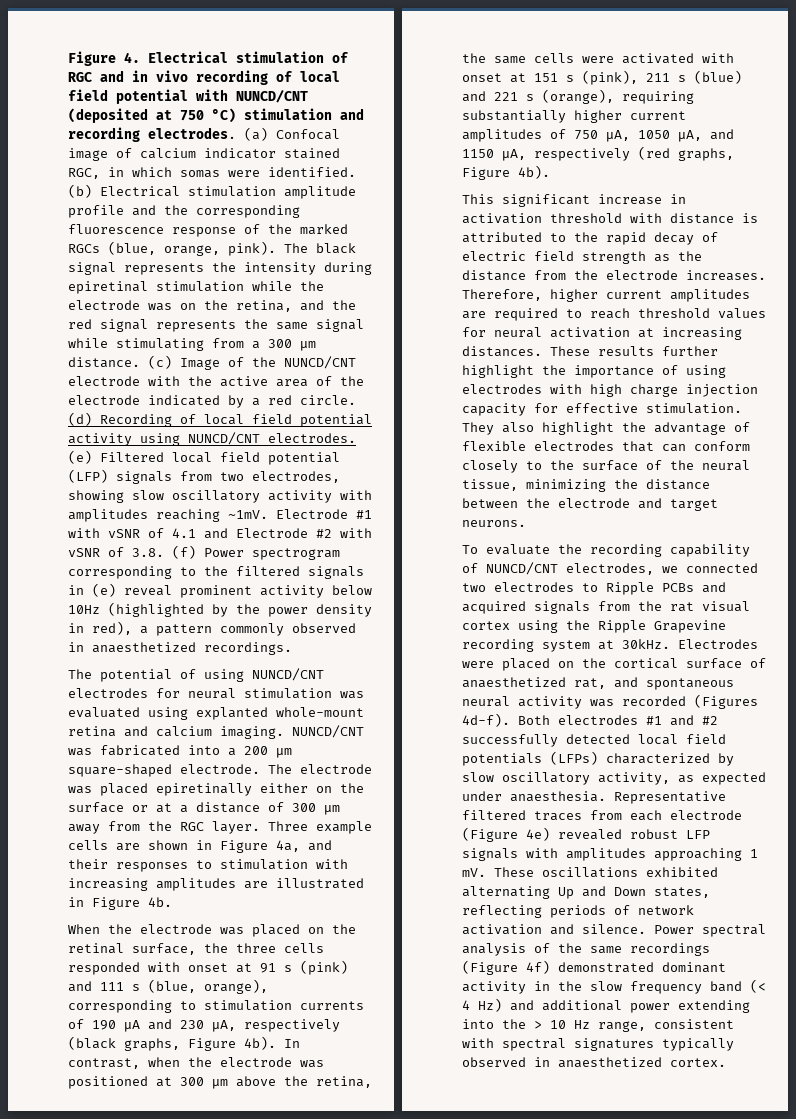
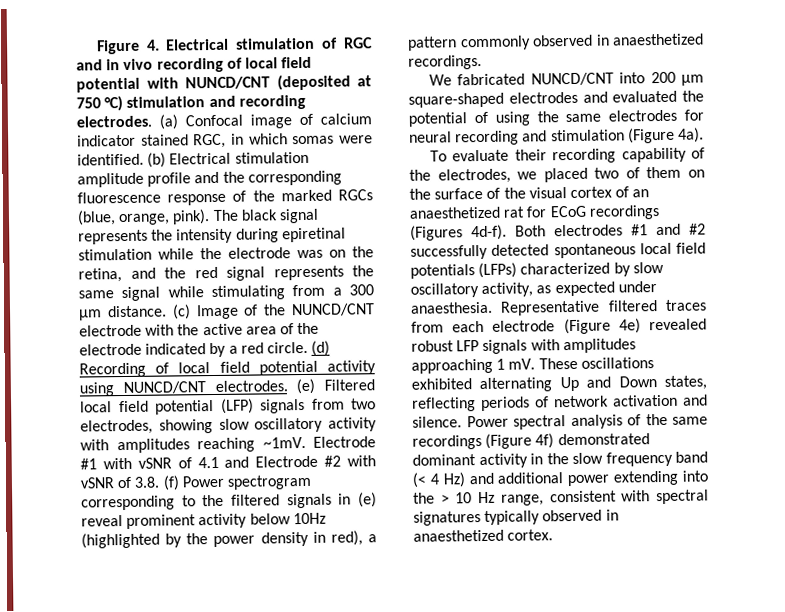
- The potential of using NUNCD/CNT electrodes for neural stimulation was evaluated using explanted whole-mount retina and calcium imaging. NUNCD/CNT was fabricated into a 200 µm square-shaped electrode. The electrode was placed epiretinally either on the surface or at a distance of 300 µm away from the RGC layer. Three example cells are shown in Figure 4a, and their responses to stimulation with increasing amplitudes are illustrated in Figure 4b.
- When the electrode was placed on the retinal surface, the three cells responded with onset at 91 s (pink) and 111 s (blue, orange), corresponding to stimulation currents of 190 µA and 230 µA, respectively (black graphs, Figure 4b). In contrast, when the electrode was positioned at 300 µm above the retina, the same cells were activated with onset at 151 s (pink), 211 s (blue) and 221 s (orange), requiring substantially higher current amplitudes of 750 µA, 1050 µA, and 1150 µA, respectively (red graphs, Figure 4b).
- This significant increase in activation threshold with distance is attributed to the rapid decay of electric field strength as the distance from the electrode increases. Therefore, higher current amplitudes are required to reach threshold values for neural activation at increasing distances. These results further highlight the importance of using electrodes with high charge injection capacity for effective stimulation. They also highlight the advantage of flexible electrodes that can conform closely to the surface of the neural tissue, minimizing the distance between the electrode and target neurons.
- To evaluate the recording capability of NUNCD/CNT electrodes, we connected two electrodes to Ripple PCBs and acquired signals from the rat visual cortex using the Ripple Grapevine recording system at 30kHz. Electrodes were placed on the cortical surface of anaesthetized rat, and spontaneous neural activity was recorded (Figures 4d-f).
+ We fabricated NUNCD/CNT into 200 µm square-shaped electrodes and evaluated the potential of using the same electrodes for neural recording and stimulation (Figure 4a).
+ To evaluate their recording capability of the electrodes, we placed two of them on the surface of the visual cortex of an anaesthetized rat for ECoG recordings (Figures 4d-f).
- Both electrodes #1 and #2 successfully detected local field potentials (LFPs) characterized by slow oscillatory activity, as expected under anaesthesia.
+ Both electrodes #1 and #2 successfully detected spontaneous local field potentials (LFPs) characterized by slow oscillatory activity, as expected under anaesthesia.

